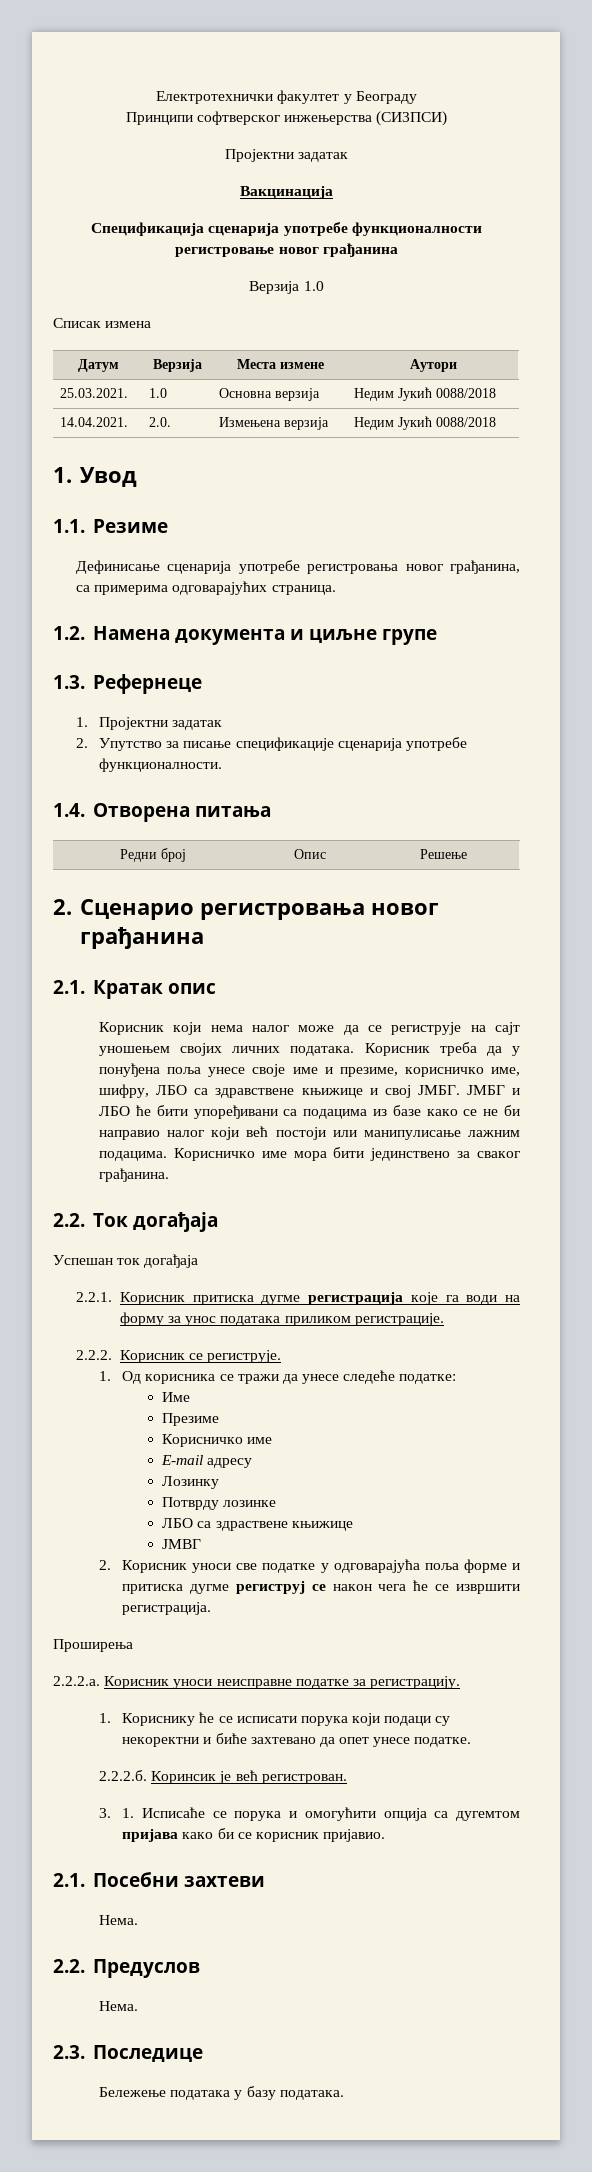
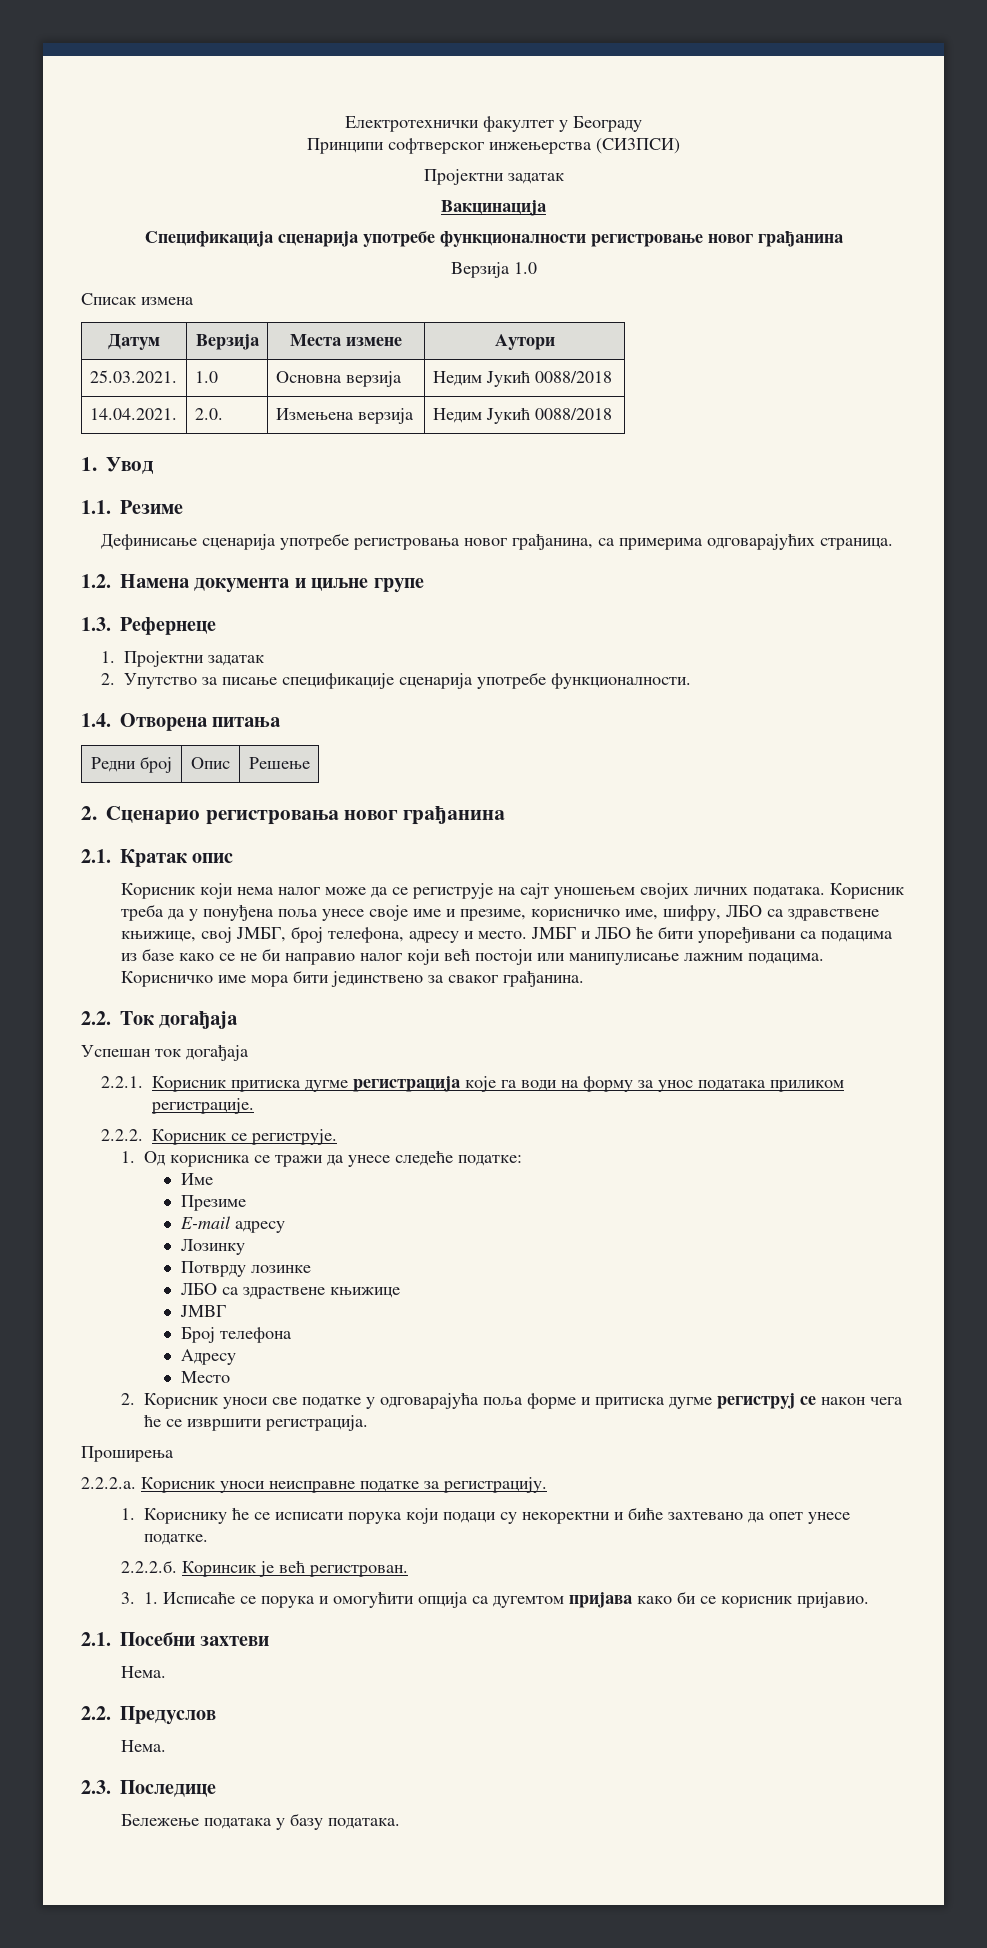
- Корисник треба да у понуђена поља унесе своје име и презиме, корисничко име, шифру, ЛБО са здравствене књижице и свој ЈМБГ.
+ Корисник треба да у понуђена поља унесе своје име и презиме, корисничко име, шифру, ЛБО са здравствене књижице, свој ЈМБГ, број телефона, адресу и место.
  Презиме
- Корисничко име
+ Број телефона
+ Адресу
+ Место

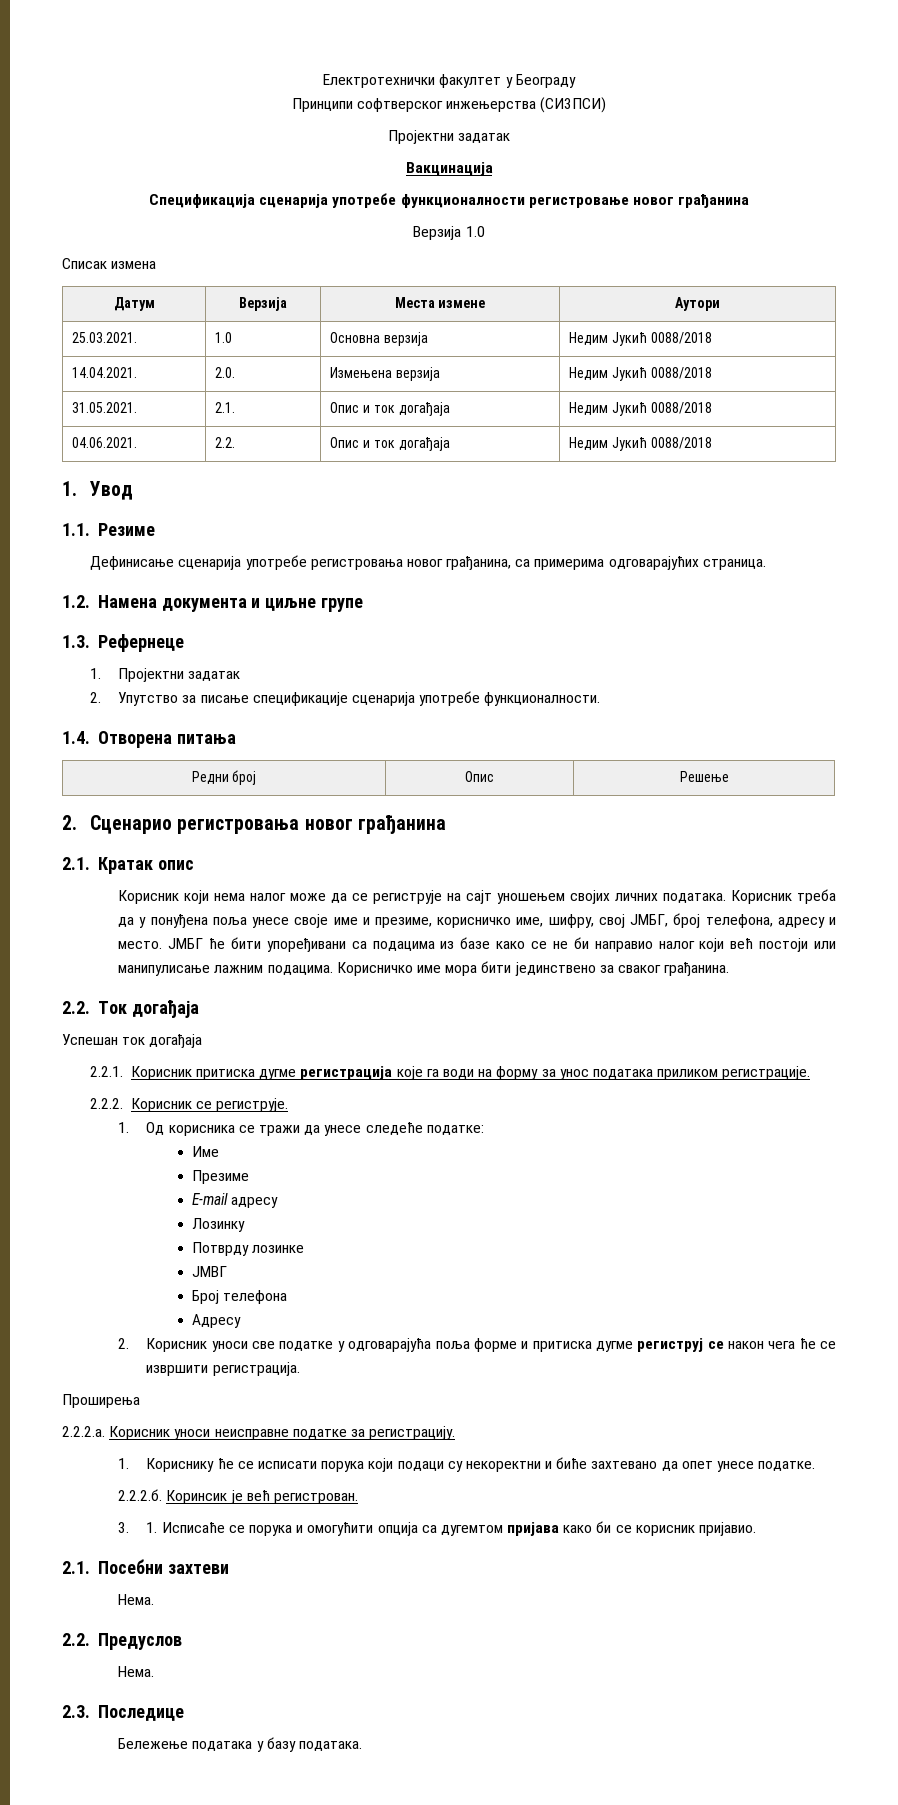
+ 31.05.2021. | 2.1. | Опис и ток догађаја | Недим Јукић 0088/2018
+ 04.06.2021. | 2.2. | Oпис и ток догађаја | Недим Јукић 0088/2018
- Корисник треба да у понуђена поља унесе своје име и презиме, корисничко име, шифру, ЛБО са здравствене књижице, свој ЈМБГ, број телефона, адресу и место.
+ Корисник треба да у понуђена поља унесе своје име и презиме, корисничко име, шифру, свој ЈМБГ, број телефона, адресу и место.
- ЈМБГ и ЛБО ће бити упоређивани са подацима из базе како се не би направио налог који већ постоји или манипулисање лажним подацима.
+ ЈМБГ ће бити упоређивани са подацима из базе како се не би направио налог који већ постоји или манипулисање лажним подацима.
- ЛБО са здраствене књижице
- Место

